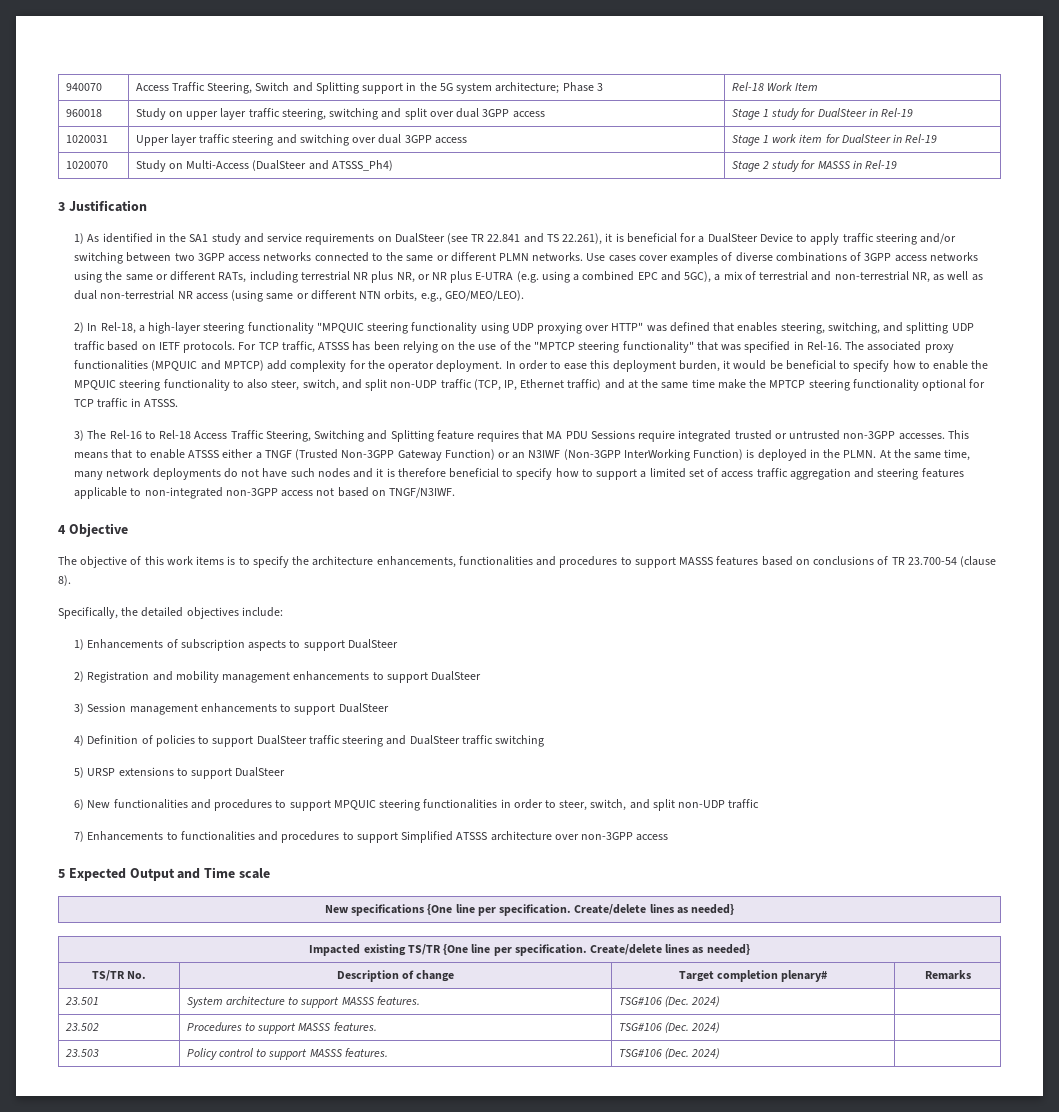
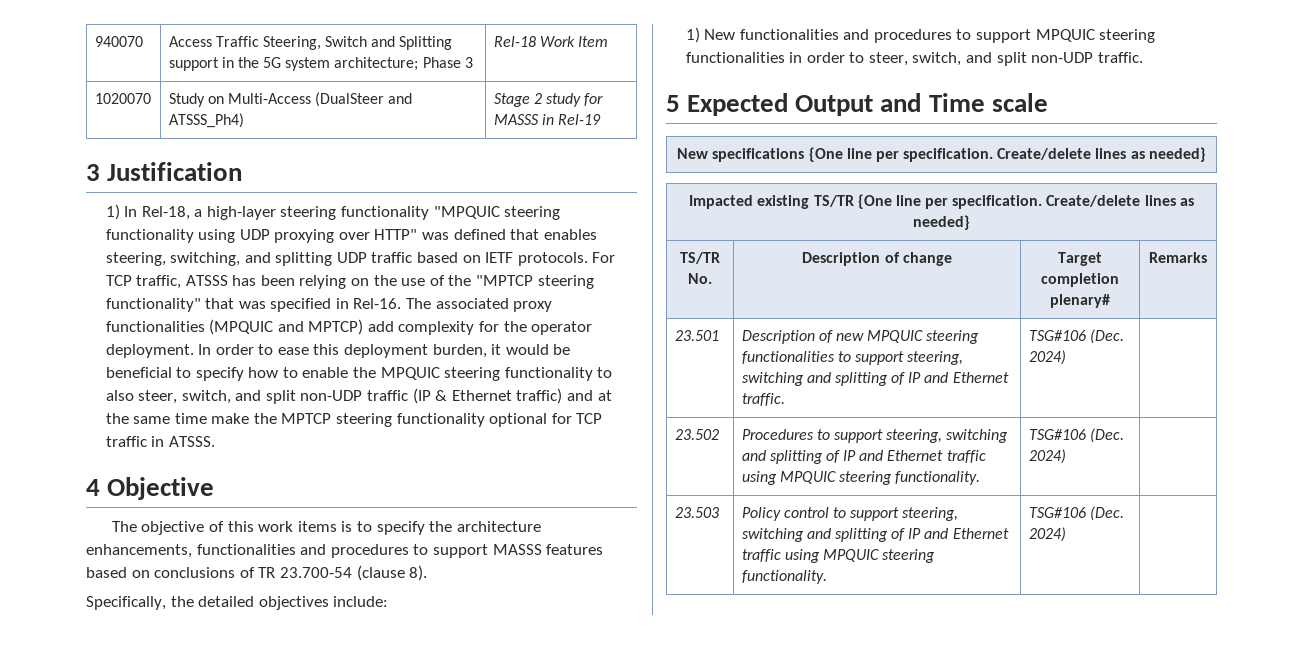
- 960018 | Study on upper layer traffic steering, switching and split over dual 3GPP access | Stage 1 study for DualSteer in Rel-19
- 1020031 | Upper layer traffic steering and switching over dual 3GPP access | Stage 1 work item for DualSteer in Rel-19
- 1) As identified in the SA1 study and service requirements on DualSteer (see TR 22.841 and TS 22.261), it is beneficial for a DualSteer Device to apply traffic steering and/or switching between two 3GPP access networks connected to the same or different PLMN networks. Use cases cover examples of diverse combinations of 3GPP access networks using the same or different RATs, including terrestrial NR plus NR, or NR plus E-UTRA (e.g. using a combined EPC and 5GC), a mix of terrestrial and non-terrestrial NR, as well as dual non-terrestrial NR access (using same or different NTN orbits, e.g., GEO/MEO/LEO).
- 2) In Rel-18, a high-layer steering functionality "MPQUIC steering functionality using UDP proxying over HTTP" was defined that enables steering, switching, and splitting UDP traffic based on IETF protocols.
+ 1) In Rel-18, a high-layer steering functionality "MPQUIC steering functionality using UDP proxying over HTTP" was defined that enables steering, switching, and splitting UDP traffic based on IETF protocols.
- In order to ease this deployment burden, it would be beneficial to specify how to enable the MPQUIC steering functionality to also steer, switch, and split non-UDP traffic (TCP, IP, Ethernet traffic) and at the same time make the MPTCP steering functionality optional for TCP traffic in ATSSS.
+ In order to ease this deployment burden, it would be beneficial to specify how to enable the MPQUIC steering functionality to also steer, switch, and split non-UDP traffic (IP & Ethernet traffic) and at the same time make the MPTCP steering functionality optional for TCP traffic in ATSSS.
- 3) The Rel-16 to Rel-18 Access Traffic Steering, Switching and Splitting feature requires that MA PDU Sessions require integrated trusted or untrusted non-3GPP accesses. This means that to enable ATSSS either a TNGF (Trusted Non-3GPP Gateway Function) or an N3IWF (Non-3GPP InterWorking Function) is deployed in the PLMN. At the same time, many network deployments do not have such nodes and it is therefore beneficial to specify how to support a limited set of access traffic aggregation and steering features applicable to non-integrated non-3GPP access not based on TNGF/N3IWF.
- 1) Enhancements of subscription aspects to support DualSteer
- 2) Registration and mobility management enhancements to support DualSteer
- 3) Session management enhancements to support DualSteer
- 4) Definition of policies to support DualSteer traffic steering and DualSteer traffic switching
- 5) URSP extensions to support DualSteer
- 6) New functionalities and procedures to support MPQUIC steering functionalities in order to steer, switch, and split non-UDP traffic
- 7) Enhancements to functionalities and procedures to support Simplified ATSSS architecture over non-3GPP access
+ 1) New functionalities and procedures to support MPQUIC steering functionalities in order to steer, switch, and split non-UDP traffic.
- 23.501 | System architecture to support MASSS features. | TSG#106 (Dec. 2024) |
+ 23.501 | Description of new MPQUIC steering functionalities to support steering, switching and splitting of IP and Ethernet traffic. | TSG#106 (Dec. 2024) |
- 23.502 | Procedures to support MASSS features. | TSG#106 (Dec. 2024) |
+ 23.502 | Procedures to support steering, switching and splitting of IP and Ethernet traffic using MPQUIC steering functionality. | TSG#106 (Dec. 2024) |
- 23.503 | Policy control to support MASSS features. | TSG#106 (Dec. 2024) |
+ 23.503 | Policy control to support steering, switching and splitting of IP and Ethernet traffic using MPQUIC steering functionality. | TSG#106 (Dec. 2024) |

